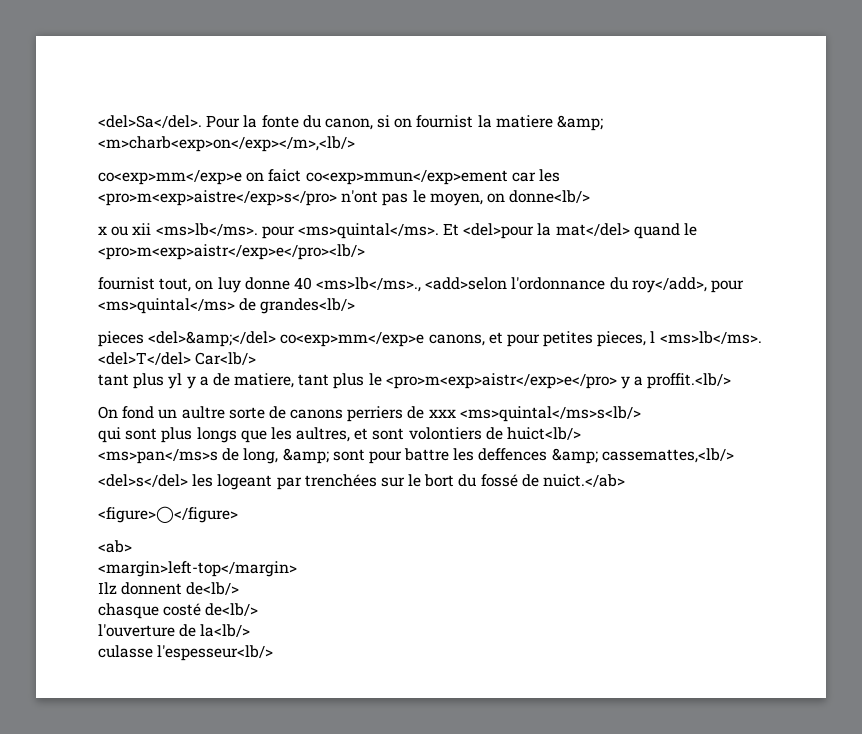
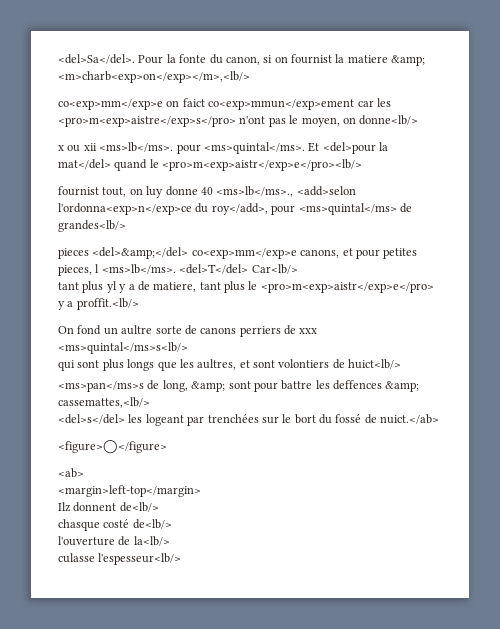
- fournist tout, on luy donne 40 <ms>lb</ms>., <add>selon l'ordonnance du roy</add>, pour <ms>quintal</ms> de grandes<lb/>
+ fournist tout, on luy donne 40 <ms>lb</ms>., <add>selon l'ordonna<exp>n</exp>ce du roy</add>, pour <ms>quintal</ms> de grandes<lb/>

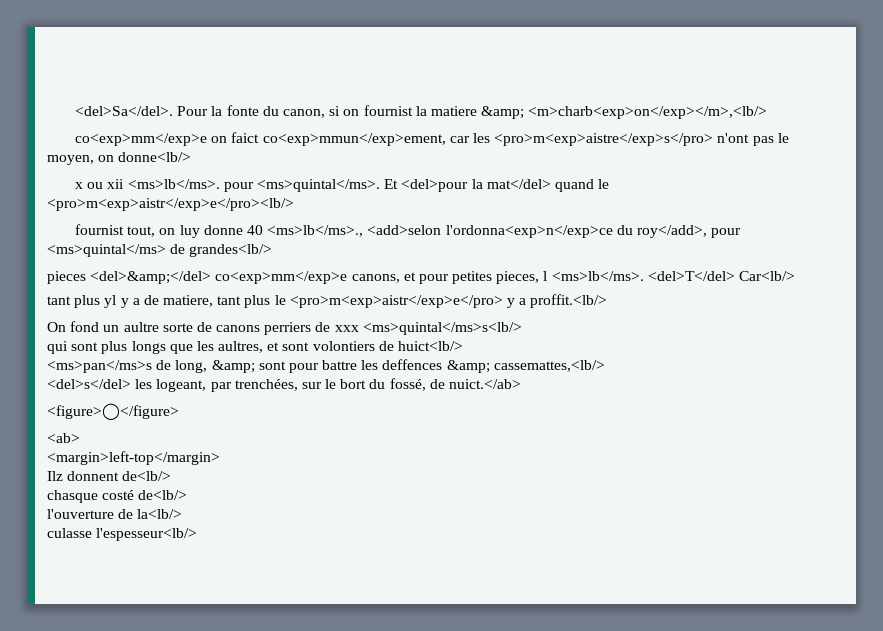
- co<exp>mm</exp>e on faict co<exp>mmun</exp>ement car les <pro>m<exp>aistre</exp>s</pro> n'ont pas le moyen, on donne<lb/>
+ co<exp>mm</exp>e on faict co<exp>mmun</exp>ement, car les <pro>m<exp>aistre</exp>s</pro> n'ont pas le moyen, on donne<lb/>
- <del>s</del> les logeant par trenchées sur le bort du fossé de nuict.</ab>
+ <del>s</del> les logeant, par trenchées, sur le bort du fossé, de nuict.</ab>

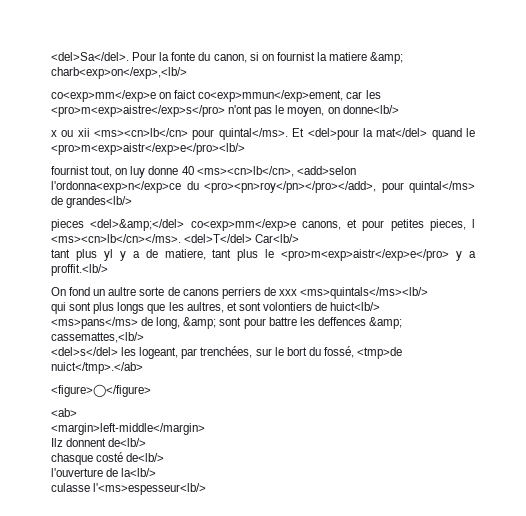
- Pour la fonte du canon, si on fournist la matiere &amp; <m>charb<exp>on</exp></m>,<lb/>
+ Pour la fonte du canon, si on fournist la matiere &amp; charb<exp>on</exp>,<lb/>
- x ou xii <ms>lb</ms>. pour <ms>quintal</ms>.
+ x ou xii <ms><cn>lb</cn> pour quintal</ms>.
- fournist tout, on luy donne 40 <ms>lb</ms>., <add>selon l'ordonna<exp>n</exp>ce du roy</add>, pour <ms>quintal</ms> de grandes<lb/>
+ fournist tout, on luy donne 40 <ms><cn>lb</cn>, <add>selon l'ordonna<exp>n</exp>ce du <pro><pn>roy</pn></pro></add>, pour quintal</ms> de grandes<lb/>
- pieces <del>&amp;</del> co<exp>mm</exp>e canons, et pour petites pieces, l <ms>lb</ms>.
+ pieces <del>&amp;</del> co<exp>mm</exp>e canons, et pour petites pieces, l <ms><cn>lb</cn></ms>.
- On fond un aultre sorte de canons perriers de xxx <ms>quintal</ms>s<lb/>
+ On fond un aultre sorte de canons perriers de xxx <ms>quintals</ms><lb/>
- <ms>pan</ms>s de long, &amp; sont pour battre les deffences &amp; cassemattes,<lb/>
+ <ms>pans</ms> de long, &amp; sont pour battre les deffences &amp; cassemattes,<lb/>
- <del>s</del> les logeant, par trenchées, sur le bort du fossé, de nuict.</ab>
+ <del>s</del> les logeant, par trenchées, sur le bort du fossé, <tmp>de nuict</tmp>.</ab>
- <margin>left-top</margin>
+ <margin>left-middle</margin>
- culasse l'espesseur<lb/>
+ culasse l'<ms>espesseur<lb/>

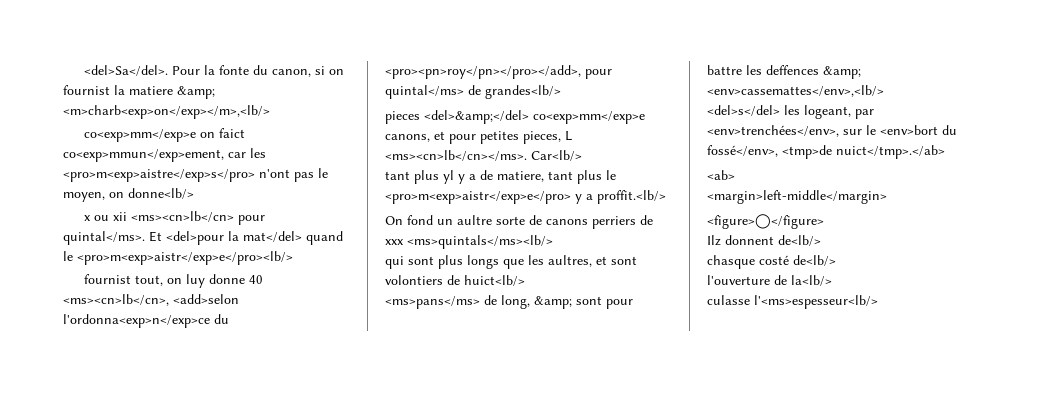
- Pour la fonte du canon, si on fournist la matiere &amp; charb<exp>on</exp>,<lb/>
+ Pour la fonte du canon, si on fournist la matiere &amp; <m>charb<exp>on</exp></m>,<lb/>
- pieces <del>&amp;</del> co<exp>mm</exp>e canons, et pour petites pieces, l <ms><cn>lb</cn></ms>. <del>T</del> Car<lb/>
+ pieces <del>&amp;</del> co<exp>mm</exp>e canons, et pour petites pieces, L <ms><cn>lb</cn></ms>. Car<lb/>
- <ms>pans</ms> de long, &amp; sont pour battre les deffences &amp; cassemattes,<lb/>
+ <ms>pans</ms> de long, &amp; sont pour battre les deffences &amp; <env>cassemattes</env>,<lb/>
- <del>s</del> les logeant, par trenchées, sur le bort du fossé, <tmp>de nuict</tmp>.</ab>
+ <del>s</del> les logeant, par <env>trenchées</env>, sur le <env>bort du fossé</env>, <tmp>de nuict</tmp>.</ab>
- <figure>◯</figure>
+ <figure>◯</figure>

